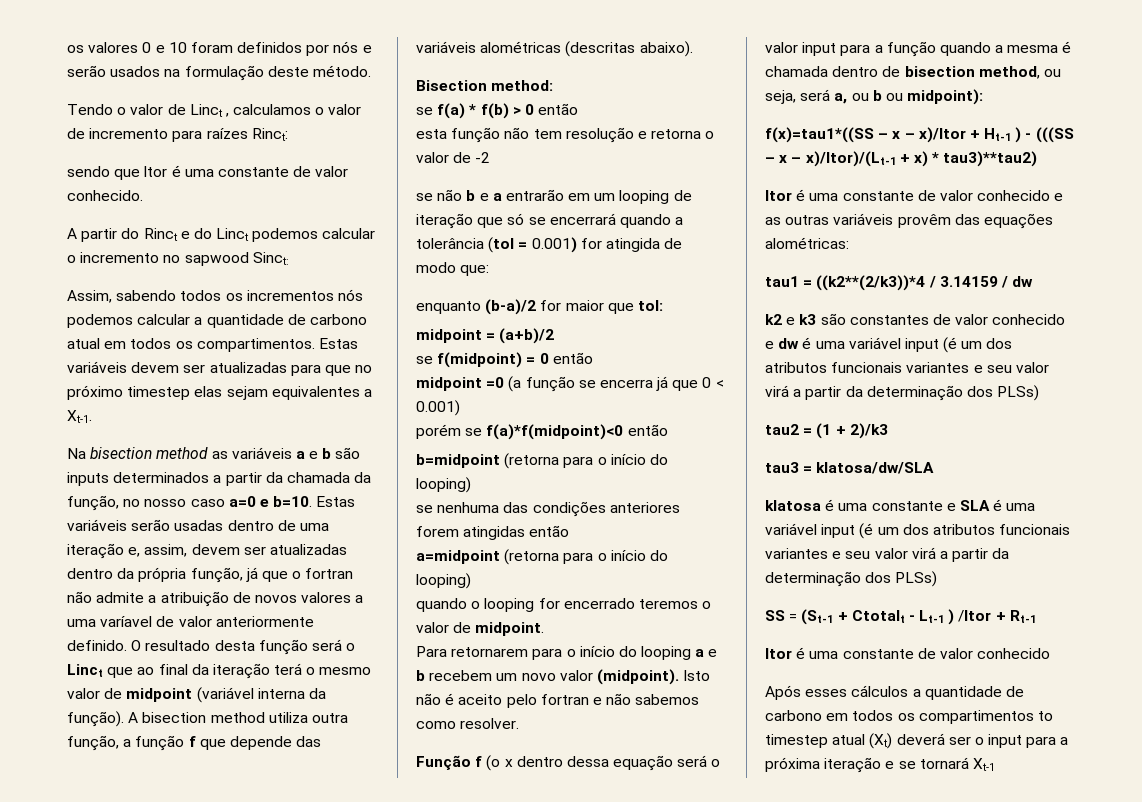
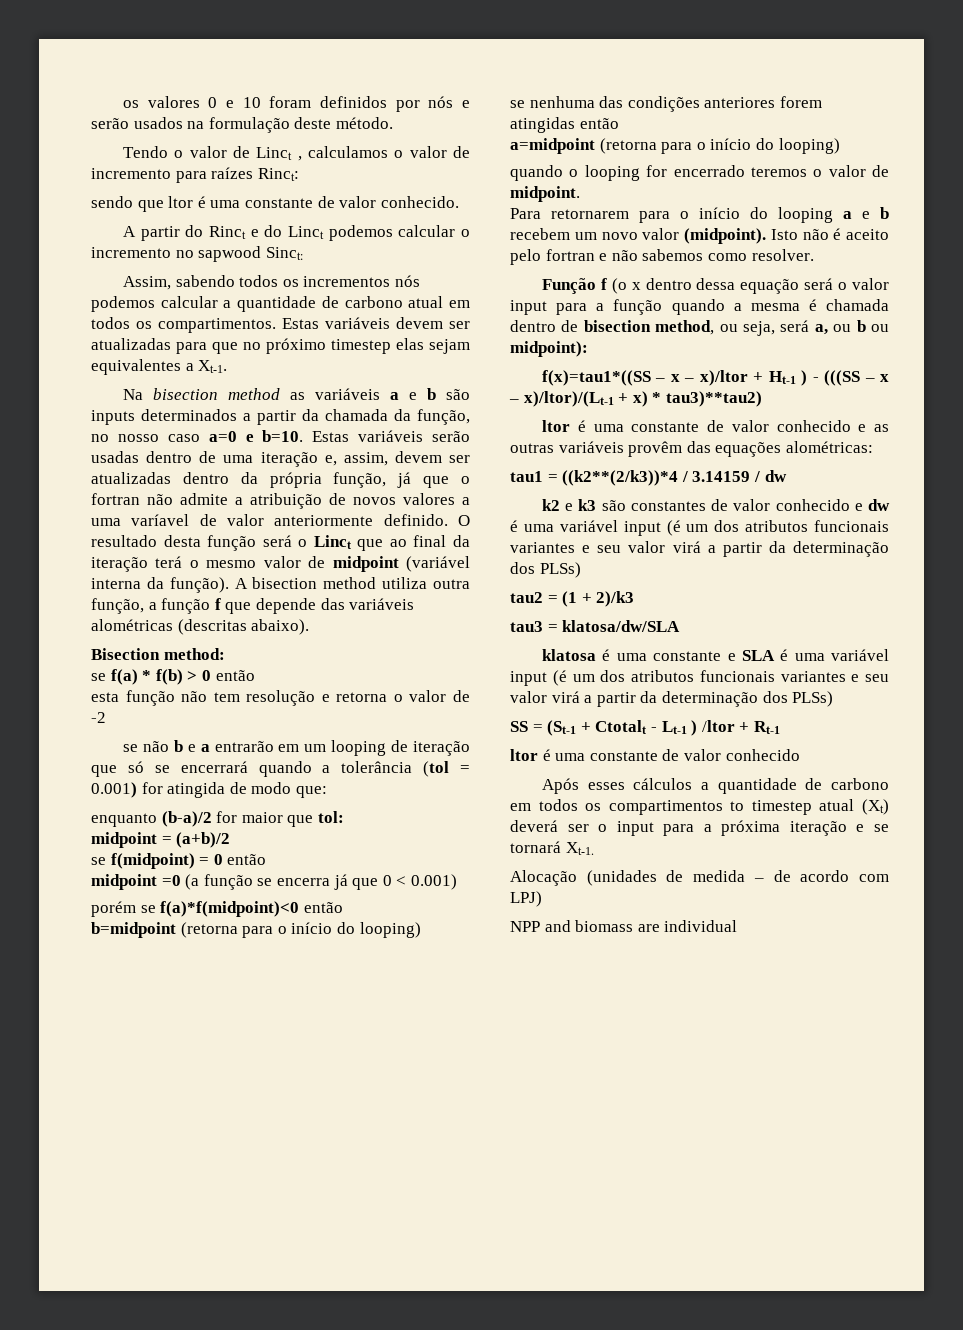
- Após esses cálculos a quantidade de carbono em todos os compartimentos to timestep atual (Xt) deverá ser o input para a próxima iteração e se tornará Xt-1
+ Após esses cálculos a quantidade de carbono em todos os compartimentos to timestep atual (Xt) deverá ser o input para a próxima iteração e se tornará Xt-1.
+ Alocação (unidades de medida – de acordo com LPJ)
+ NPP and biomass are individual

